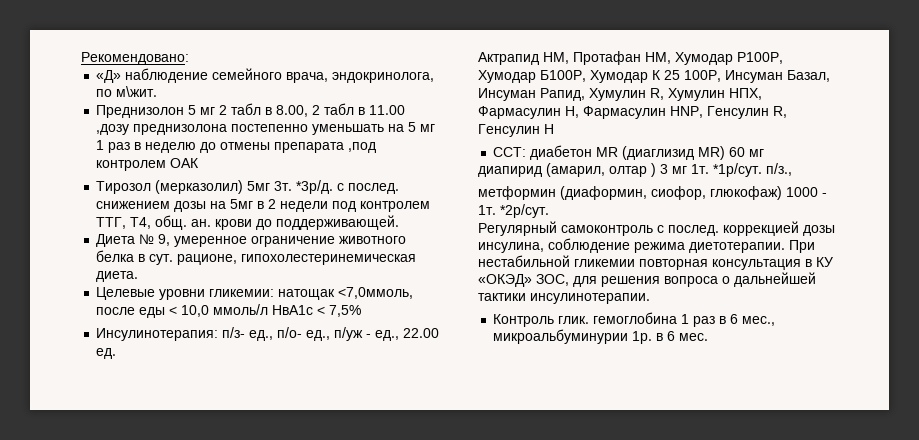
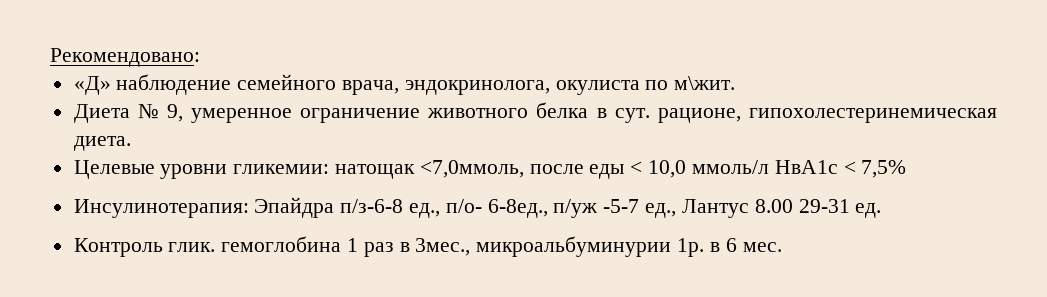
- «Д» наблюдение семейного врача, эндокринолога, по м\жит.
+ «Д» наблюдение семейного врача, эндокринолога, окулиста по м\жит.
- Преднизолон 5 мг 2 табл в 8.00, 2 табл в 11.00 ,дозу преднизолона постепенно уменьшать на 5 мг 1 раз в неделю до отмены препарата ,под контролем ОАК
- Тирозол (мерказолил) 5мг 3т. *3р/д. с послед. снижением дозы на 5мг в 2 недели под контролем ТТГ, Т4, общ. ан. крови до поддерживающей.
- Инсулинотерапия: п/з- ед., п/о- ед., п/уж - ед., 22.00 ед.
- Актрапид НМ, Протафан НМ, Хумодар Р100Р, Хумодар Б100Р, Хумодар К 25 100Р, Инсуман Базал, Инсуман Рапид, Хумулин R, Хумулин НПХ, Фармасулин Н, Фармасулин НNР, Генсулин R, Генсулин Н
- ССТ: диабетон МR (диаглизид МR) 60 мг
- диапирид (амарил, олтар ) 3 мг 1т. *1р/сут. п/з.,
- метформин (диаформин, сиофор, глюкофаж) 1000 - 1т. *2р/сут.
- Регулярный самоконтроль с послед. коррекцией дозы инсулина, соблюдение режима диетотерапии. При нестабильной гликемии повторная консультация в КУ «ОКЭД» ЗОС, для решения вопроса о дальнейшей тактики инсулинотерапии.
+ Инсулинотерапия: Эпайдра п/з-6-8 ед., п/о- 6-8ед., п/уж -5-7 ед., Лантус 8.00 29-31 ед.
- Контроль глик. гемоглобина 1 раз в 6 мес., микроальбуминурии 1р. в 6 мес.
+ Контроль глик. гемоглобина 1 раз в 3мес., микроальбуминурии 1р. в 6 мес.

